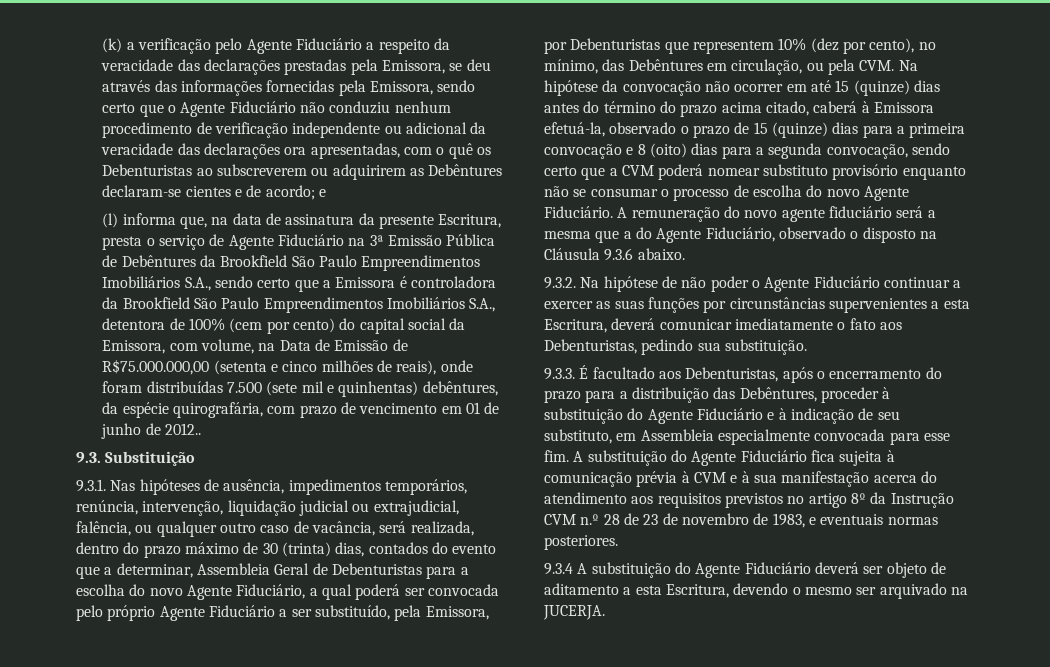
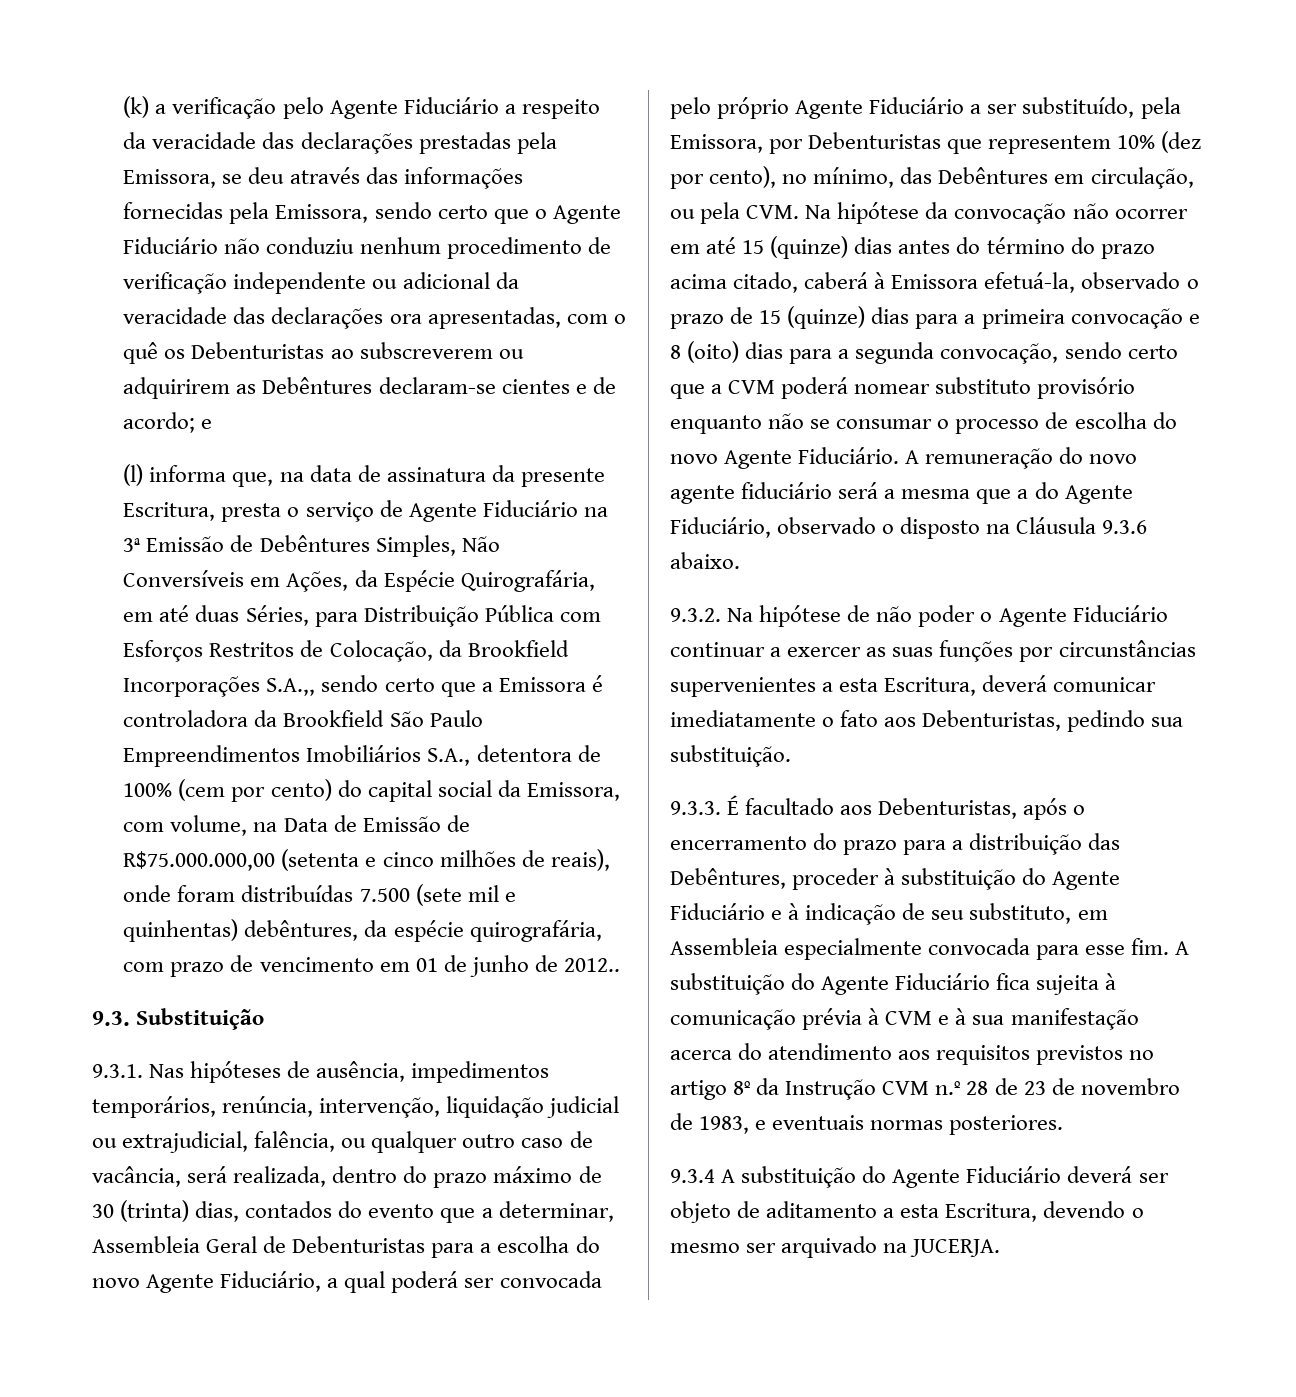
- (l) informa que, na data de assinatura da presente Escritura, presta o serviço de Agente Fiduciário na 3ª Emissão Pública de Debêntures da Brookfield São Paulo Empreendimentos Imobiliários S.A., sendo certo que a Emissora é controladora da Brookfield São Paulo Empreendimentos Imobiliários S.A., detentora de 100% (cem por cento) do capital social da Emissora, com volume, na Data de Emissão de R$75.000.000,00 (setenta e cinco milhões de reais), onde foram distribuídas 7.500 (sete mil e quinhentas) debêntures, da espécie quirografária, com prazo de vencimento em 01 de junho de 2012..
+ (l) informa que, na data de assinatura da presente Escritura, presta o serviço de Agente Fiduciário na 3ª Emissão de Debêntures Simples, Não Conversíveis em Ações, da Espécie Quirografária, em até duas Séries, para Distribuição Pública com Esforços Restritos de Colocação, da Brookfield Incorporações S.A.,, sendo certo que a Emissora é controladora da Brookfield São Paulo Empreendimentos Imobiliários S.A., detentora de 100% (cem por cento) do capital social da Emissora, com volume, na Data de Emissão de R$75.000.000,00 (setenta e cinco milhões de reais), onde foram distribuídas 7.500 (sete mil e quinhentas) debêntures, da espécie quirografária, com prazo de vencimento em 01 de junho de 2012..

